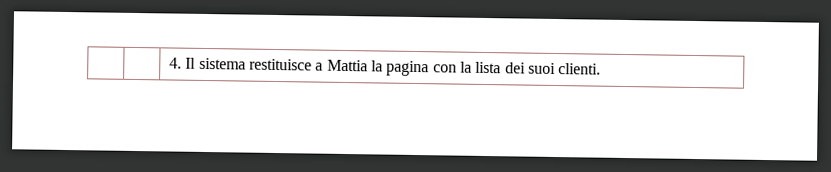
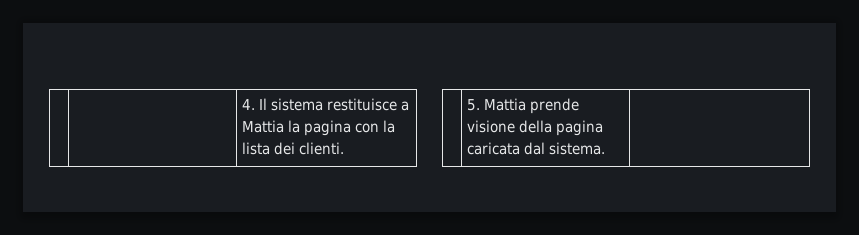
- | | 4. Il sistema restituisce a Mattia la pagina con la lista dei suoi clienti.
+ | | 4. Il sistema restituisce a Mattia la pagina con la lista dei clienti.
+ | 5. Mattia prende visione della pagina caricata dal sistema. |

